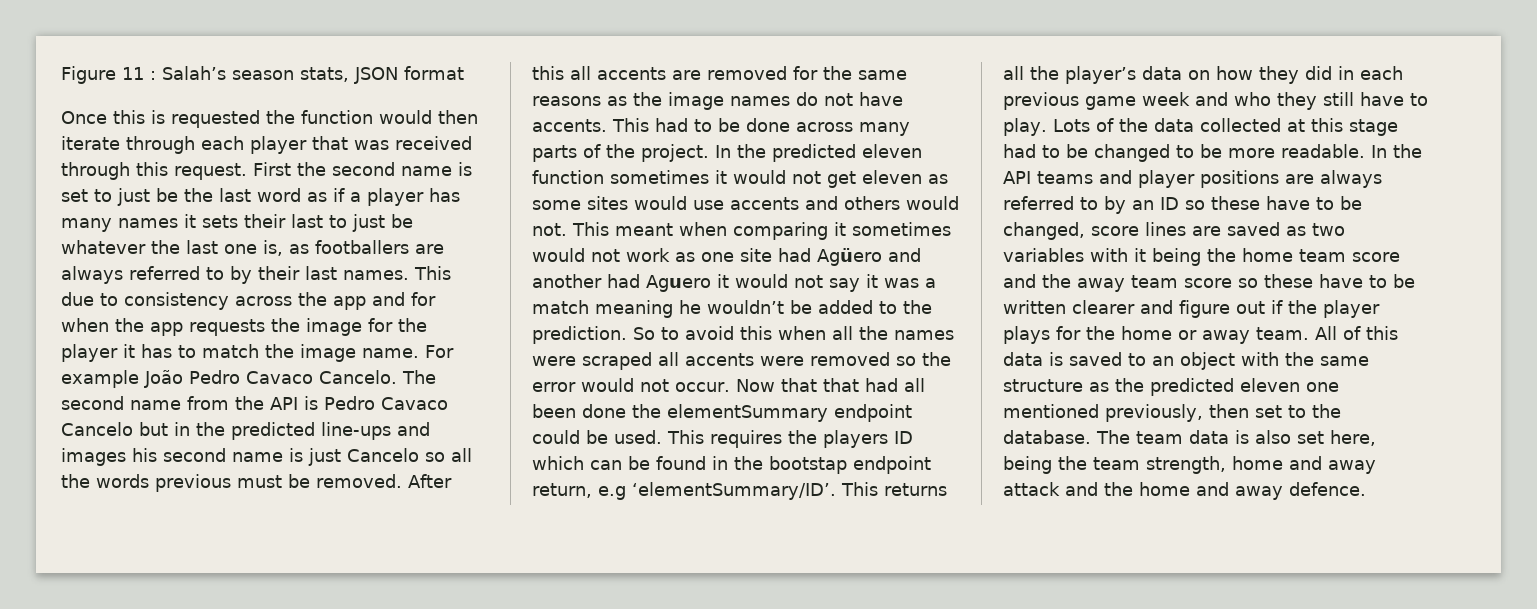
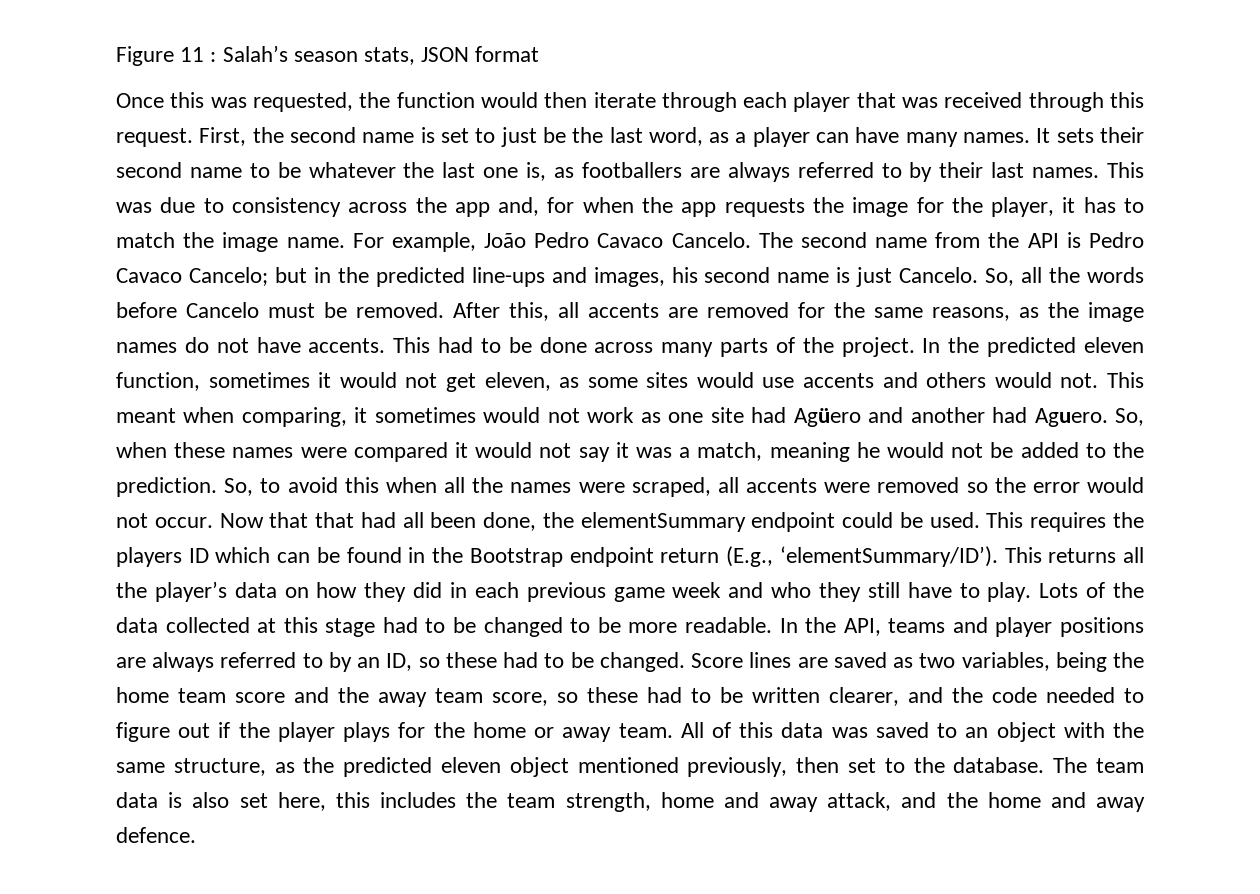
- Once this is requested the function would then iterate through each player that was received through this request.
+ Once this was requested, the function would then iterate through each player that was received through this request.
- First the second name is set to just be the last word as if a player has many names it sets their last to just be whatever the last one is, as footballers are always referred to by their last names.
+ First, the second name is set to just be the last word, as a player can have many names. It sets their second name to be whatever the last one is, as footballers are always referred to by their last names.
- This due to consistency across the app and for when the app requests the image for the player it has to match the image name.
+ This was due to consistency across the app and, for when the app requests the image for the player, it has to match the image name.
- For example João Pedro Cavaco Cancelo.
+ For example, João Pedro Cavaco Cancelo.
- The second name from the API is Pedro Cavaco Cancelo but in the predicted line-ups and images his second name is just Cancelo so all the words previous must be removed.
+ The second name from the API is Pedro Cavaco Cancelo; but in the predicted line-ups and images, his second name is just Cancelo. So, all the words before Cancelo must be removed.
- After this all accents are removed for the same reasons as the image names do not have accents.
+ After this, all accents are removed for the same reasons, as the image names do not have accents.
- In the predicted eleven function sometimes it would not get eleven as some sites would use accents and others would not.
+ In the predicted eleven function, sometimes it would not get eleven, as some sites would use accents and others would not.
- This meant when comparing it sometimes would not work as one site had Agüero and another had Aguero it would not say it was a match meaning he wouldn’t be added to the prediction.
+ This meant when comparing, it sometimes would not work as one site had Agüero and another had Aguero. So, when these names were compared it would not say it was a match, meaning he would not be added to the prediction.
- So to avoid this when all the names were scraped all accents were removed so the error would not occur.
+ So, to avoid this when all the names were scraped, all accents were removed so the error would not occur.
- Now that that had all been done the elementSummary endpoint could be used.
+ Now that that had all been done, the elementSummary endpoint could be used.
- This requires the players ID which can be found in the bootstap endpoint return, e.g ‘elementSummary/ID’.
+ This requires the players ID which can be found in the Bootstrap endpoint return (E.g., ‘elementSummary/ID’).
- In the API teams and player positions are always referred to by an ID so these have to be changed, score lines are saved as two variables with it being the home team score and the away team score so these have to be written clearer and figure out if the player plays for the home or away team.
+ In the API, teams and player positions are always referred to by an ID, so these had to be changed. Score lines are saved as two variables, being the home team score and the away team score, so these had to be written clearer, and the code needed to figure out if the player plays for the home or away team.
- All of this data is saved to an object with the same structure as the predicted eleven one mentioned previously, then set to the database.
+ All of this data was saved to an object with the same structure, as the predicted eleven object mentioned previously, then set to the database.
- The team data is also set here, being the team strength, home and away attack and the home and away defence.
+ The team data is also set here, this includes the team strength, home and away attack, and the home and away defence.

